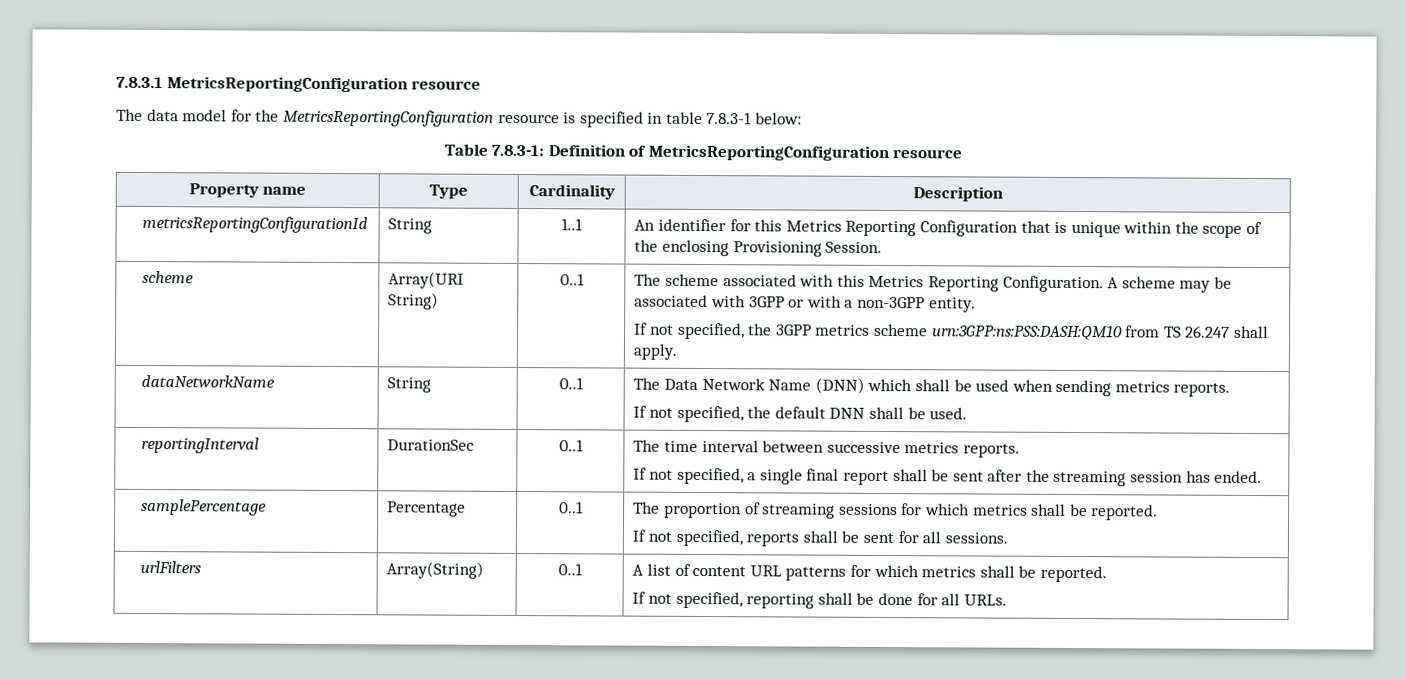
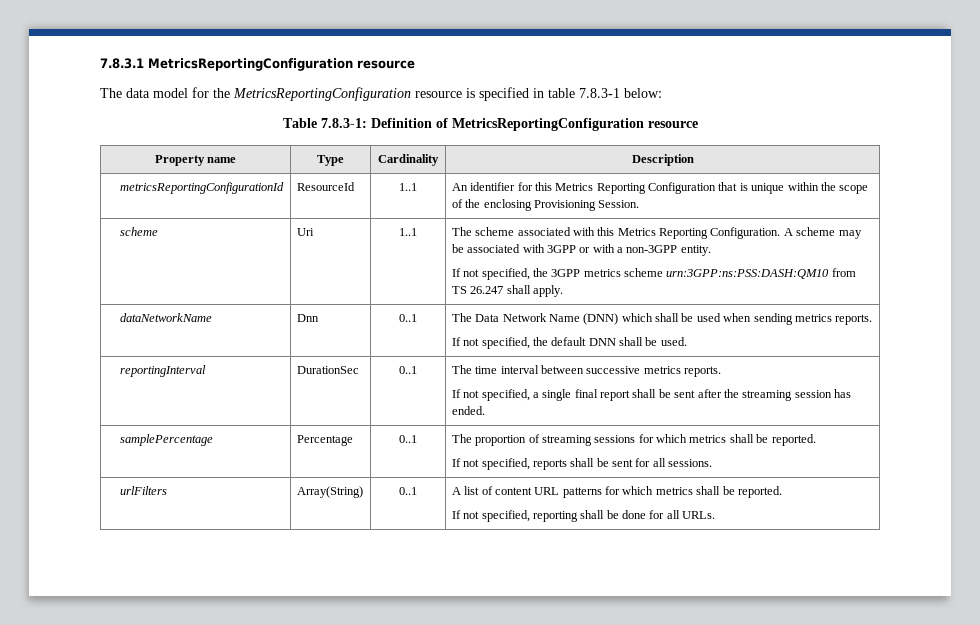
- metricsReportingConfigurationId | String | 1..1 | An identifier for this Metrics Reporting Configuration that is unique within the scope of the enclosing Provisioning Session.
+ metricsReportingConfigurationId | ResourceId | 1..1 | An identifier for this Metrics Reporting Configuration that is unique within the scope of the enclosing Provisioning Session.
- scheme | Array(URI String) | 0..1 | The scheme associated with this Metrics Reporting Configuration. A scheme may be associated with 3GPP or with a non-3GPP entity.
+ scheme | Uri | 1..1 | The scheme associated with this Metrics Reporting Configuration. A scheme may be associated with 3GPP or with a non-3GPP entity.
- dataNetworkName | String | 0..1 | The Data Network Name (DNN) which shall be used when sending metrics reports.
+ dataNetworkName | Dnn | 0..1 | The Data Network Name (DNN) which shall be used when sending metrics reports.

